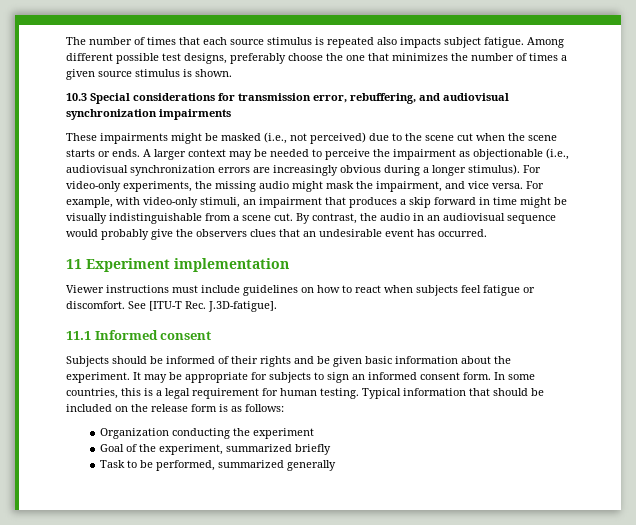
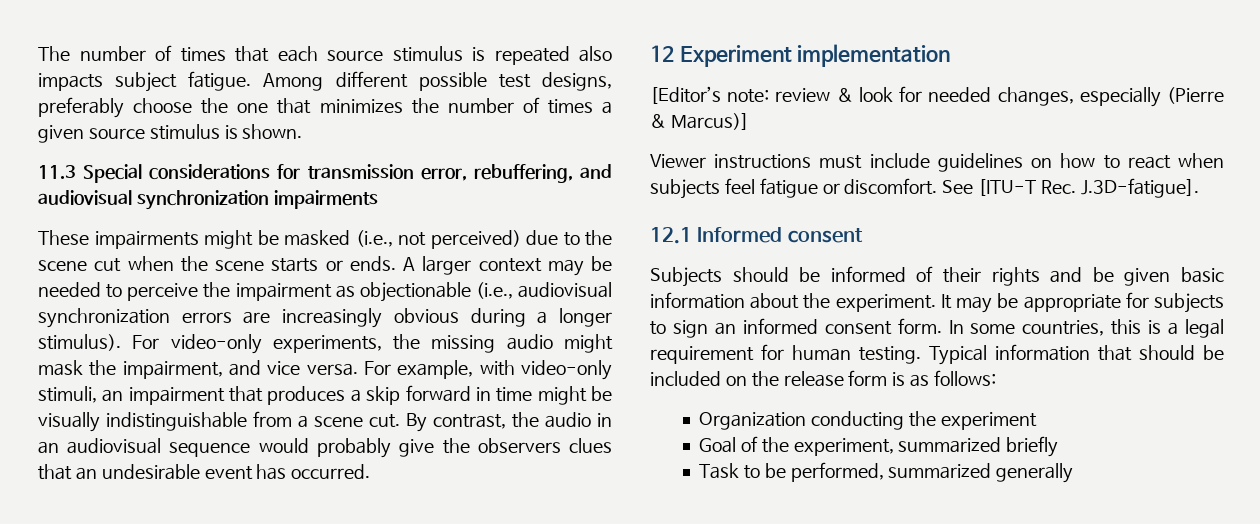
- 10.3 Special considerations for transmission error, rebuffering, and audiovisual synchronization impairments
+ 11.3 Special considerations for transmission error, rebuffering, and audiovisual synchronization impairments
- 11 Experiment implementation
+ 12 Experiment implementation
+ [Editor’s note: review & look for needed changes, especially (Pierre & Marcus)]
- 11.1 Informed consent
+ 12.1 Informed consent

